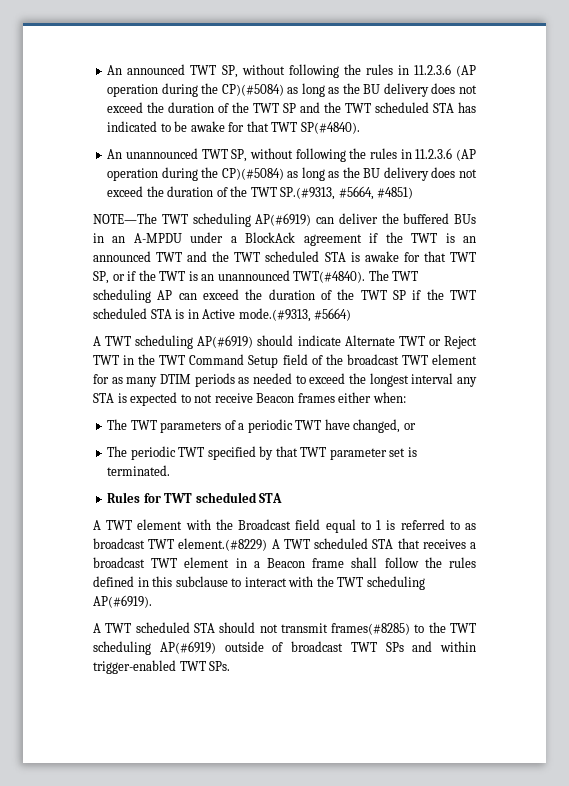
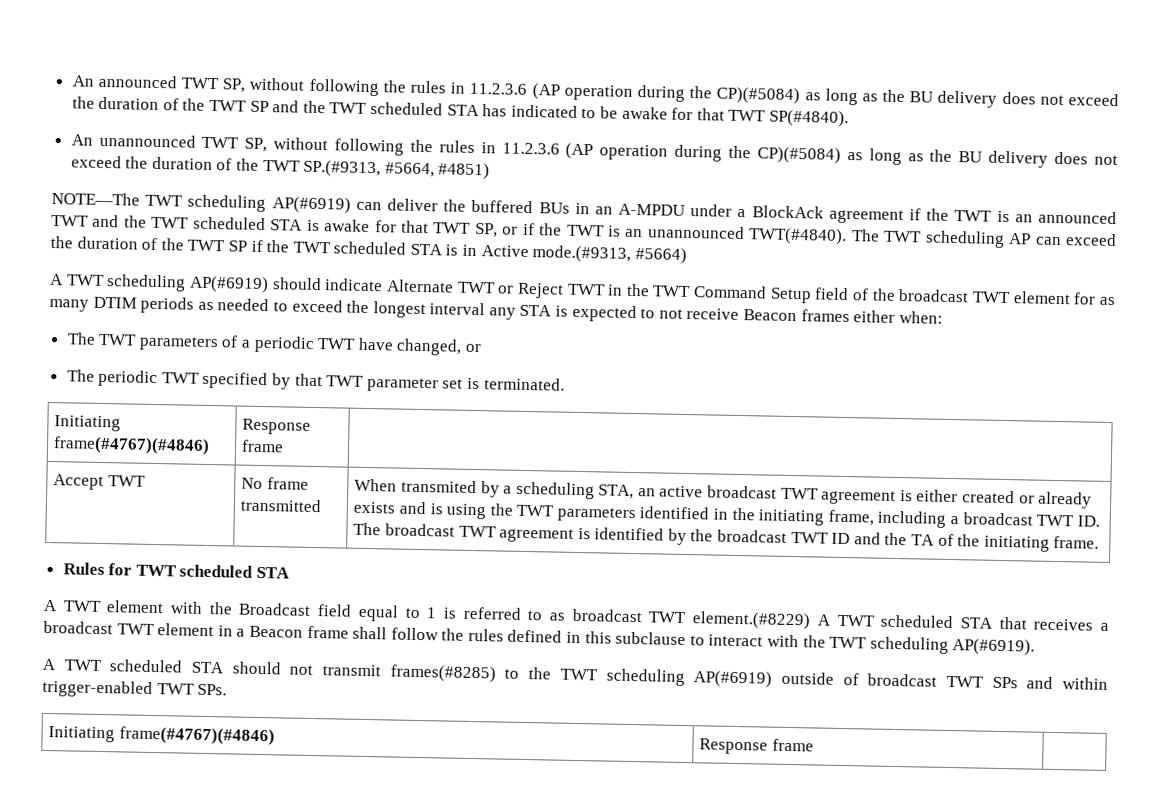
  The periodic TWT specified by that TWT parameter set is terminated.
+ Initiating frame(#4767)(#4846) | Response frame |
+ Accept TWT | No frame transmitted | When transmited by a scheduling STA, an active broadcast TWT agreement is either created or already exists and is using the TWT parameters identified in the initiating frame, including a broadcast TWT ID. The broadcast TWT agreement is identified by the broadcast TWT ID and the TA of the initiating frame.
  A TWT scheduled STA should not transmit frames(#8285) to the TWT scheduling AP(#6919) outside of broadcast TWT SPs and within trigger-enabled TWT SPs.
+ Initiating frame(#4767)(#4846) | Response frame |

